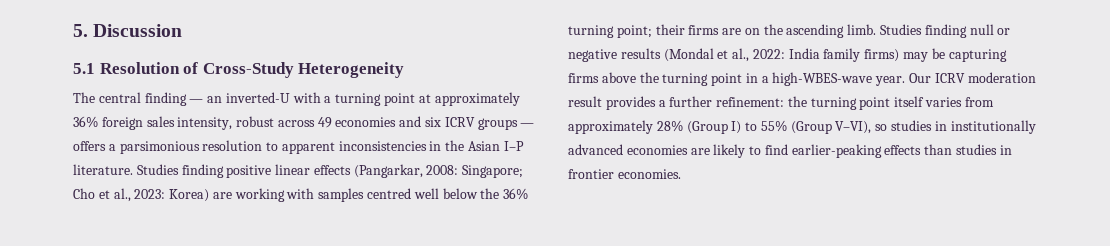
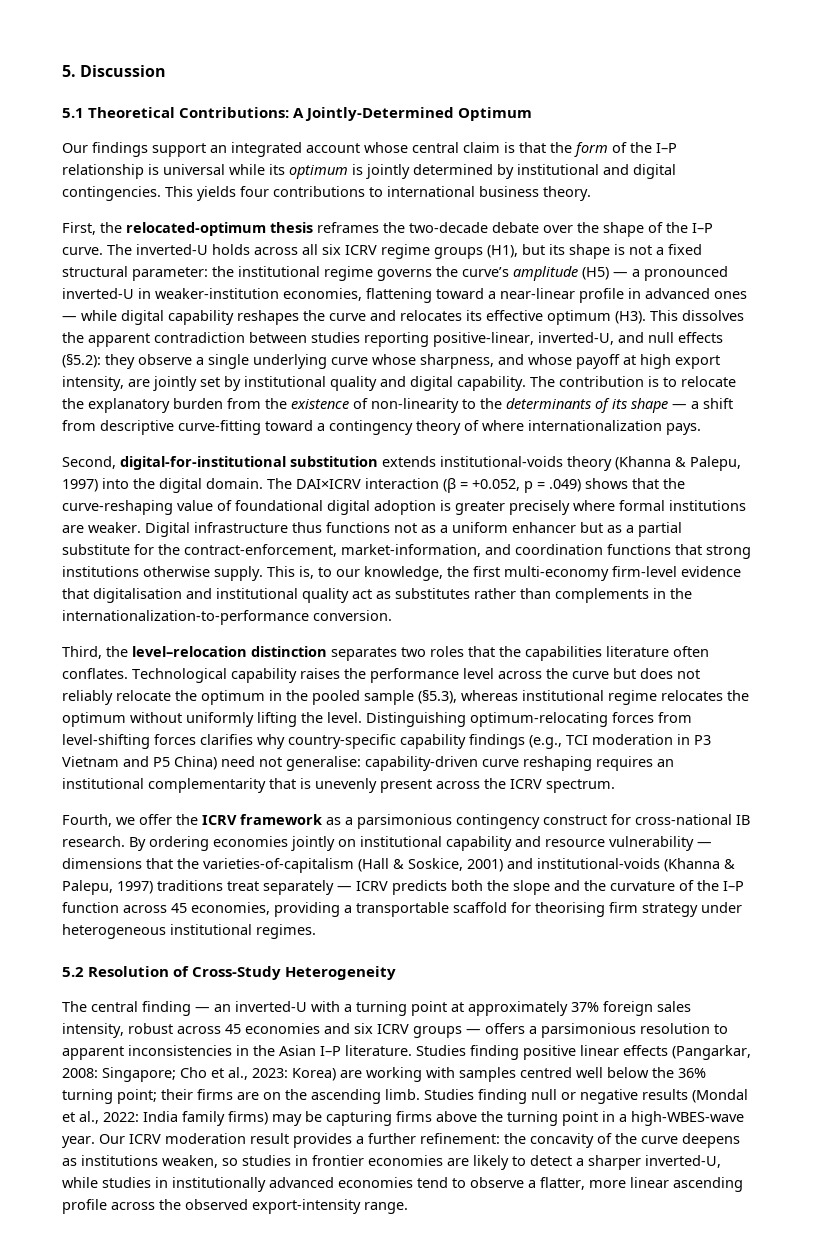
- 5.1 Resolution of Cross-Study Heterogeneity
+ 5.1 Theoretical Contributions: A Jointly-Determined Optimum
+ Our findings support an integrated account whose central claim is that the form of the I–P relationship is universal while its optimum is jointly determined by institutional and digital contingencies. This yields four contributions to international business theory.
+ First, the relocated-optimum thesis reframes the two-decade debate over the shape of the I–P curve. The inverted-U holds across all six ICRV regime groups (H1), but its shape is not a fixed structural parameter: the institutional regime governs the curve’s amplitude (H5) — a pronounced inverted-U in weaker-institution economies, flattening toward a near-linear profile in advanced ones — while digital capability reshapes the curve and relocates its effective optimum (H3). This dissolves the apparent contradiction between studies reporting positive-linear, inverted-U, and null effects (§5.2): they observe a single underlying curve whose sharpness, and whose payoff at high export intensity, are jointly set by institutional quality and digital capability. The contribution is to relocate the explanatory burden from the existence of non-linearity to the determinants of its shape — a shift from descriptive curve-fitting toward a contingency theory of where internationalization pays.
+ Second, digital-for-institutional substitution extends institutional-voids theory (Khanna & Palepu, 1997) into the digital domain. The DAI×ICRV interaction (β = +0.052, p = .049) shows that the curve-reshaping value of foundational digital adoption is greater precisely where formal institutions are weaker. Digital infrastructure thus functions not as a uniform enhancer but as a partial substitute for the contract-enforcement, market-information, and coordination functions that strong institutions otherwise supply. This is, to our knowledge, the first multi-economy firm-level evidence that digitalisation and institutional quality act as substitutes rather than complements in the internationalization-to-performance conversion.
+ Third, the level–relocation distinction separates two roles that the capabilities literature often conflates. Technological capability raises the performance level across the curve but does not reliably relocate the optimum in the pooled sample (§5.3), whereas institutional regime relocates the optimum without uniformly lifting the level. Distinguishing optimum-relocating forces from level-shifting forces clarifies why country-specific capability findings (e.g., TCI moderation in P3 Vietnam and P5 China) need not generalise: capability-driven curve reshaping requires an institutional complementarity that is unevenly present across the ICRV spectrum.
+ Fourth, we offer the ICRV framework as a parsimonious contingency construct for cross-national IB research. By ordering economies jointly on institutional capability and resource vulnerability — dimensions that the varieties-of-capitalism (Hall & Soskice, 2001) and institutional-voids (Khanna & Palepu, 1997) traditions treat separately — ICRV predicts both the slope and the curvature of the I–P function across 45 economies, providing a transportable scaffold for theorising firm strategy under heterogeneous institutional regimes.
+ 5.2 Resolution of Cross-Study Heterogeneity
- The central finding — an inverted-U with a turning point at approximately 36% foreign sales intensity, robust across 49 economies and six ICRV groups — offers a parsimonious resolution to apparent inconsistencies in the Asian I–P literature.
+ The central finding — an inverted-U with a turning point at approximately 37% foreign sales intensity, robust across 45 economies and six ICRV groups — offers a parsimonious resolution to apparent inconsistencies in the Asian I–P literature.
- Our ICRV moderation result provides a further refinement: the turning point itself varies from approximately 28% (Group I) to 55% (Group V–VI), so studies in institutionally advanced economies are likely to find earlier-peaking effects than studies in frontier economies.
+ Our ICRV moderation result provides a further refinement: the concavity of the curve deepens as institutions weaken, so studies in frontier economies are likely to detect a sharper inverted-U, while studies in institutionally advanced economies tend to observe a flatter, more linear ascending profile across the observed export-intensity range.

